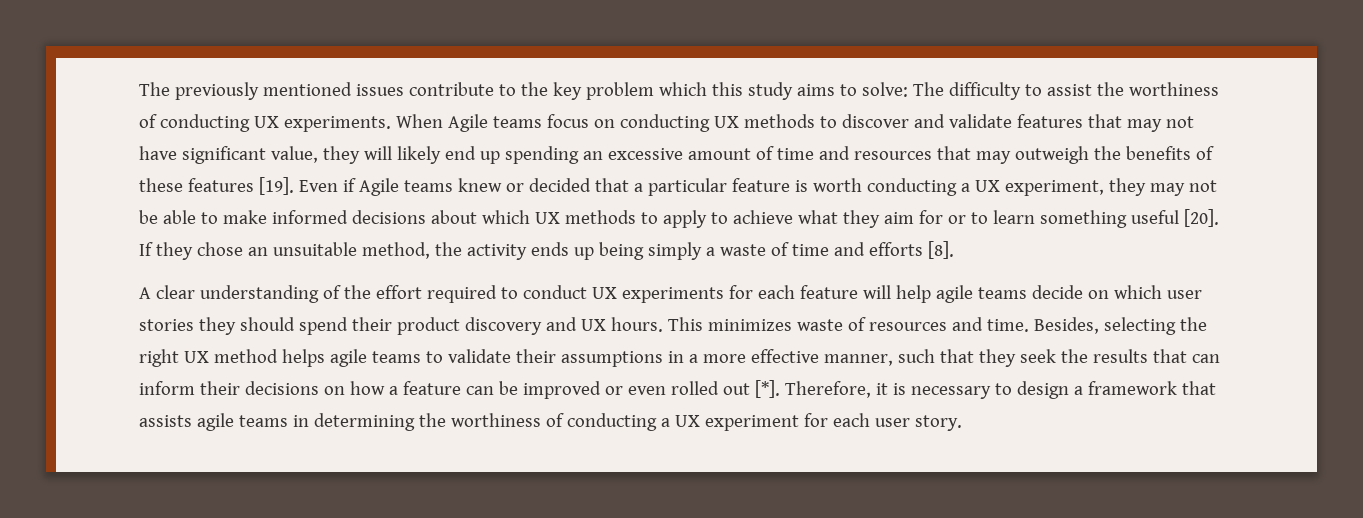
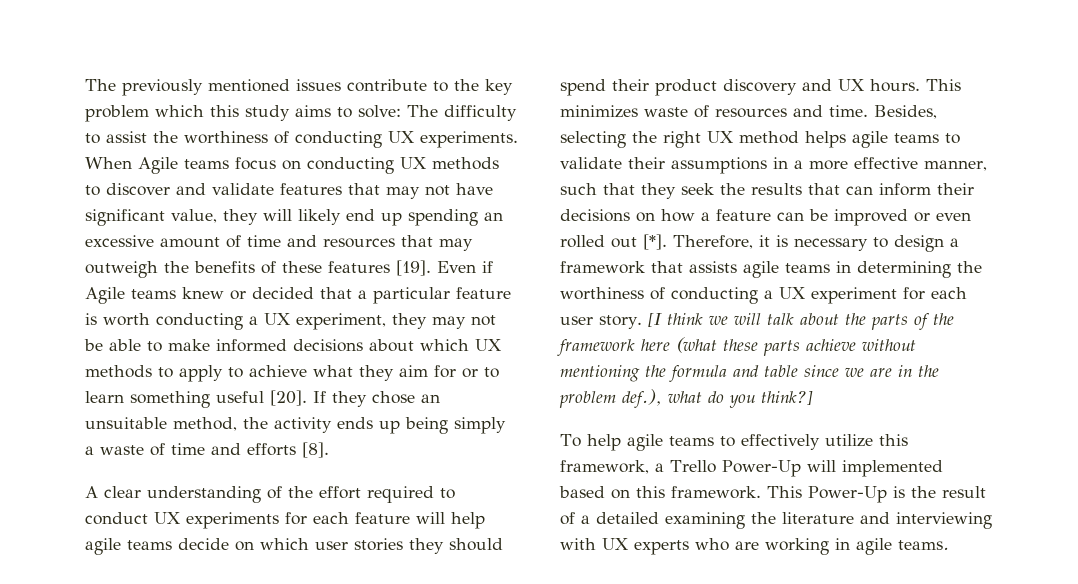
+ [I think we will talk about the parts of the framework here (what these parts achieve without mentioning the formula and table since we are in the problem def.), what do you think?]
+ To help agile teams to effectively utilize this framework, a Trello Power-Up will implemented based on this framework. This Power-Up is the result of a detailed examining the literature and interviewing with UX experts who are working in agile teams.

